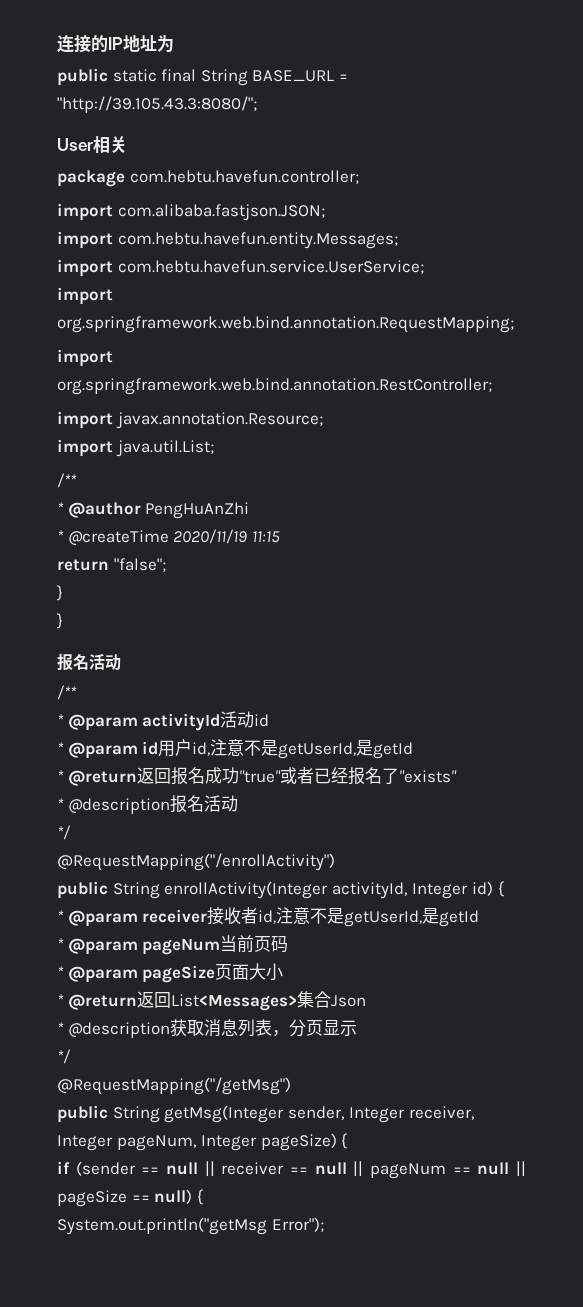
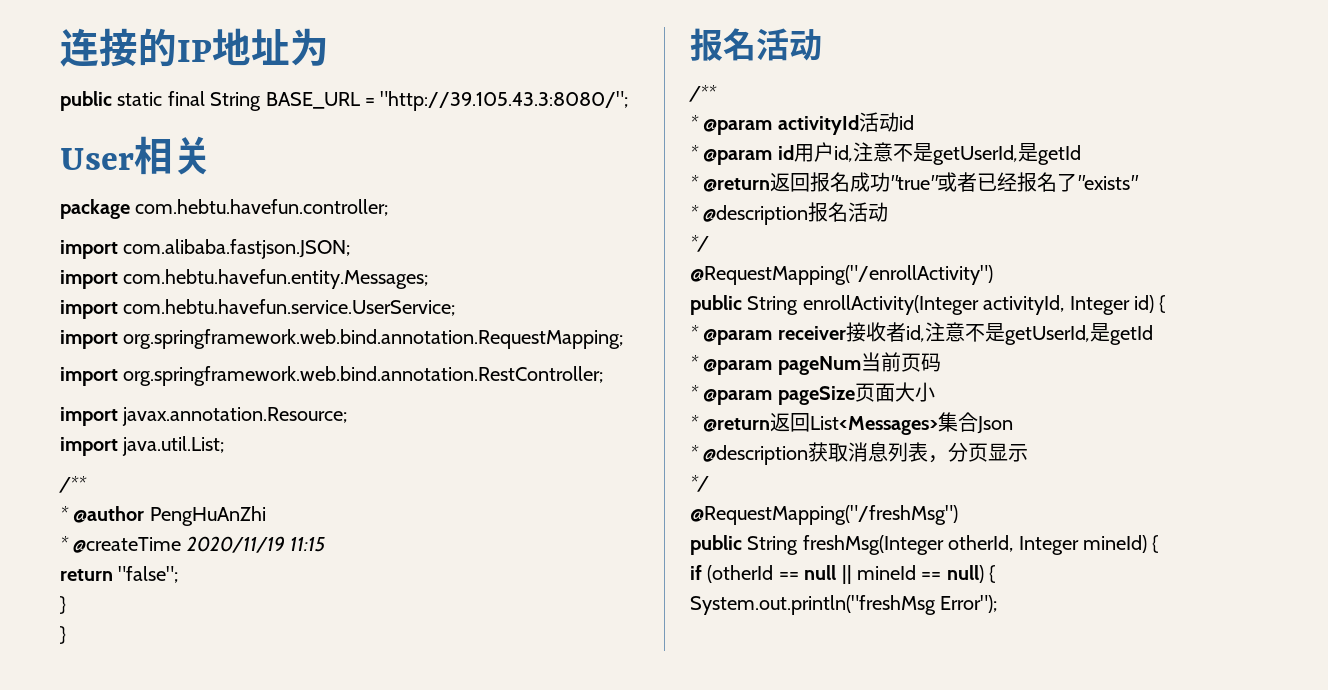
- @RequestMapping("/getMsg")
- public String getMsg(Integer sender, Integer receiver, Integer pageNum, Integer pageSize) {
+ @RequestMapping("/freshMsg")
+ public String freshMsg(Integer otherId, Integer mineId) {
- if (sender == null || receiver == null || pageNum == null || pageSize == null) {
+ if (otherId == null || mineId == null) {
- System.out.println("getMsg Error");
+ System.out.println("freshMsg Error");

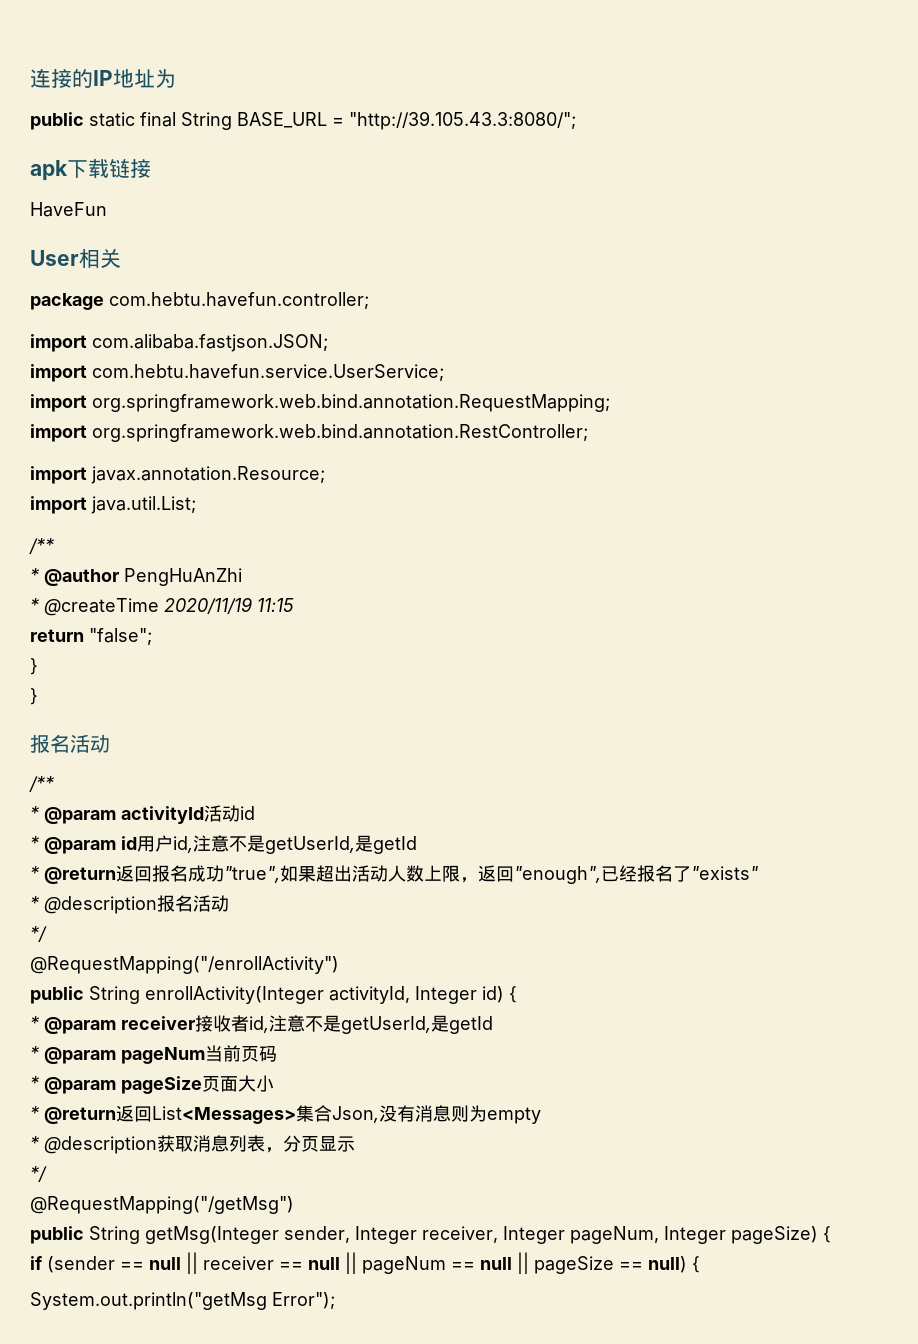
+ apk下载链接
+ HaveFun
- import com.hebtu.havefun.entity.Messages;
- * @return返回报名成功"true"或者已经报名了"exists"
+ * @return返回报名成功"true",如果超出活动人数上限，返回"enough",已经报名了"exists"
- * @return返回List<Messages>集合Json
+ * @return返回List<Messages>集合Json,没有消息则为empty
- @RequestMapping("/freshMsg")
- public String freshMsg(Integer otherId, Integer mineId) {
+ @RequestMapping("/getMsg")
+ public String getMsg(Integer sender, Integer receiver, Integer pageNum, Integer pageSize) {
- if (otherId == null || mineId == null) {
+ if (sender == null || receiver == null || pageNum == null || pageSize == null) {
- System.out.println("freshMsg Error");
+ System.out.println("getMsg Error");

